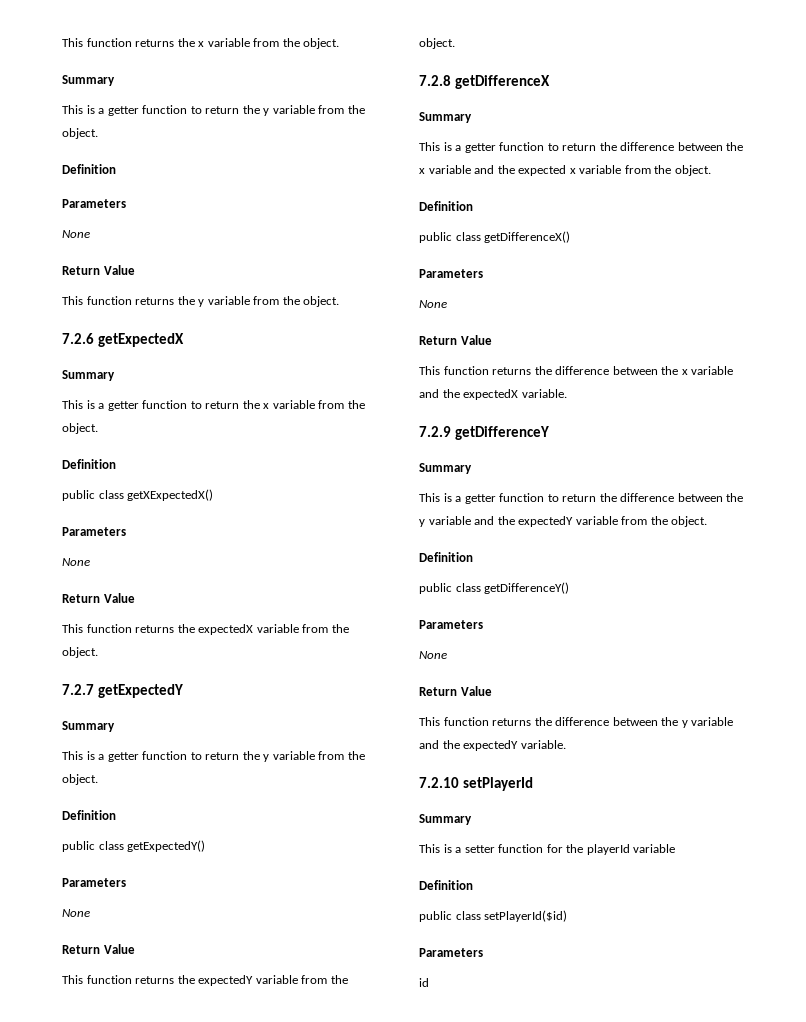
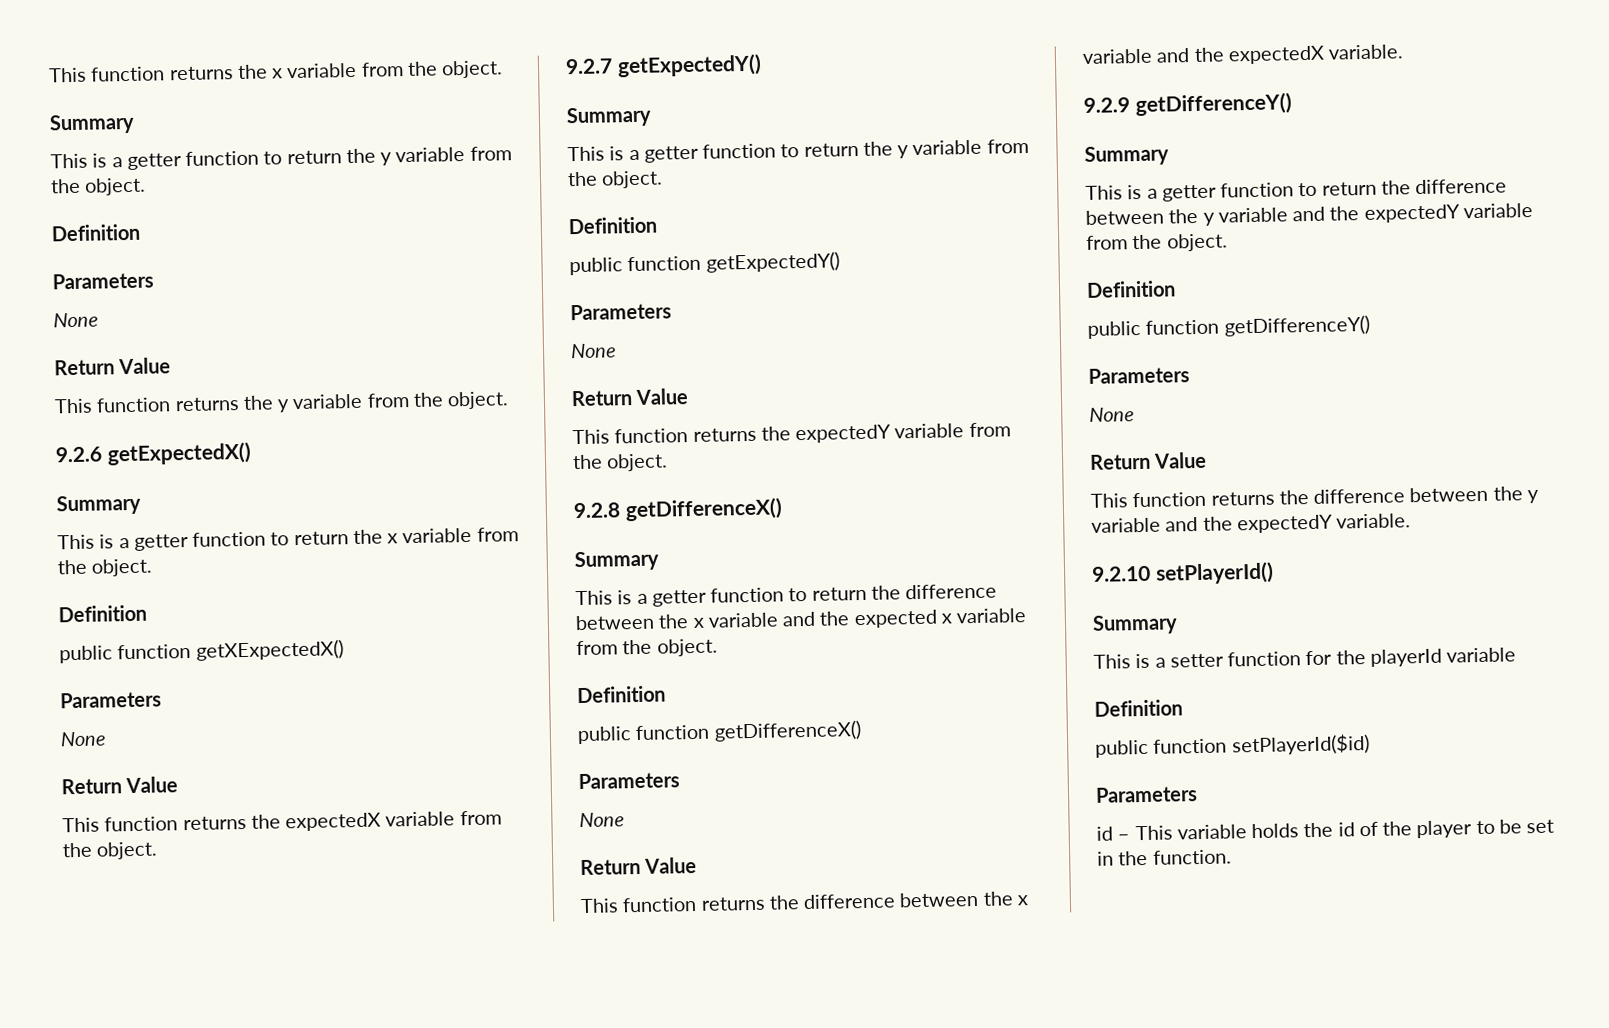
- 7.2.6 getExpectedX
+ 9.2.6 getExpectedX()
- public class getXExpectedX()
+ public function getXExpectedX()
- 7.2.7 getExpectedY
+ 9.2.7 getExpectedY()
- public class getExpectedY()
+ public function getExpectedY()
- 7.2.8 getDifferenceX
+ 9.2.8 getDifferenceX()
- public class getDifferenceX()
+ public function getDifferenceX()
- 7.2.9 getDifferenceY
+ 9.2.9 getDifferenceY()
- public class getDifferenceY()
+ public function getDifferenceY()
- 7.2.10 setPlayerId
+ 9.2.10 setPlayerId()
- public class setPlayerId($id)
+ public function setPlayerId($id)
- id
+ id – This variable holds the id of the player to be set in the function.

